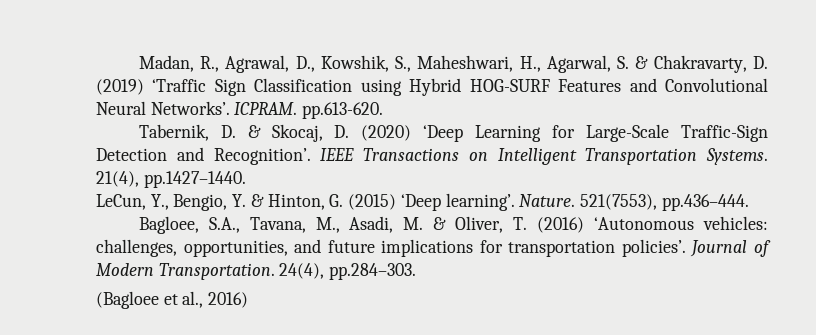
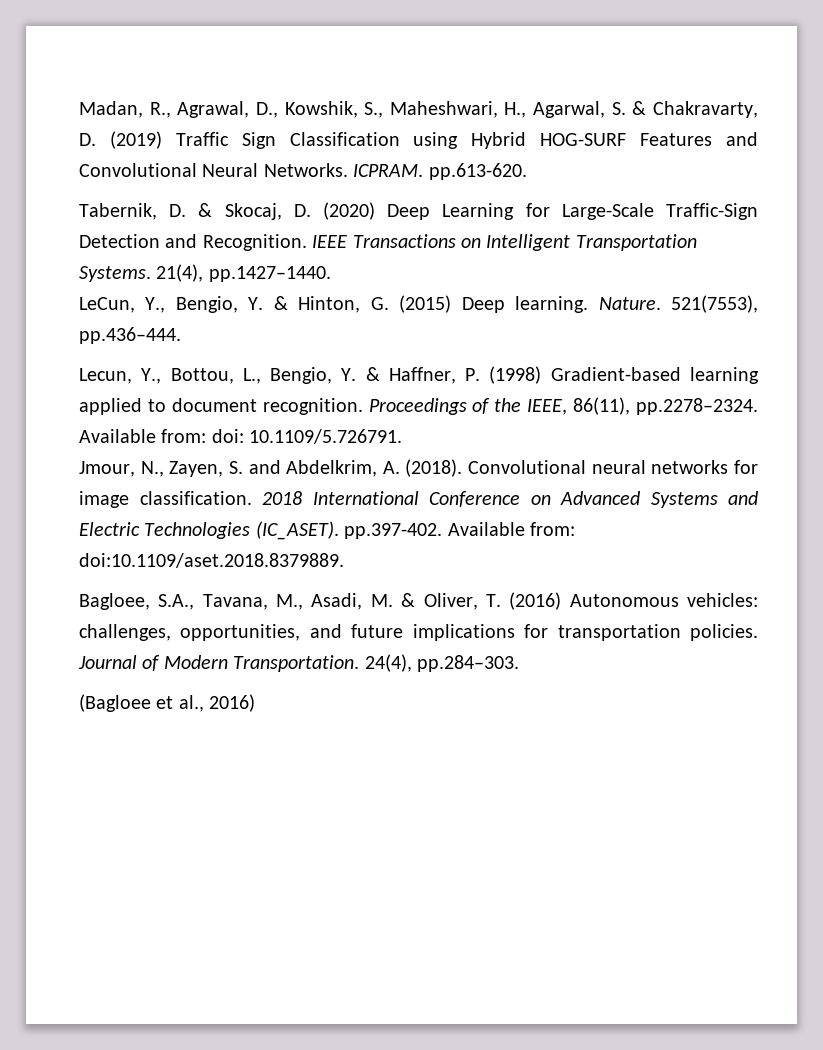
- Madan, R., Agrawal, D., Kowshik, S., Maheshwari, H., Agarwal, S. & Chakravarty, D. (2019) ‘Traffic Sign Classification using Hybrid HOG-SURF Features and Convolutional Neural Networks’.
+ Madan, R., Agrawal, D., Kowshik, S., Maheshwari, H., Agarwal, S. & Chakravarty, D. (2019) Traffic Sign Classification using Hybrid HOG-SURF Features and Convolutional Neural Networks.
- Tabernik, D. & Skocaj, D. (2020) ‘Deep Learning for Large-Scale Traffic-Sign Detection and Recognition’.
+ Tabernik, D. & Skocaj, D. (2020) Deep Learning for Large-Scale Traffic-Sign Detection and Recognition.
- LeCun, Y., Bengio, Y. & Hinton, G. (2015) ‘Deep learning’.
+ LeCun, Y., Bengio, Y. & Hinton, G. (2015) Deep learning.
+ Lecun, Y., Bottou, L., Bengio, Y. & Haffner, P. (1998) Gradient-based learning applied to document recognition. Proceedings of the IEEE, 86(11), pp.2278–2324. Available from: doi: 10.1109/5.726791.
+ Jmour, N., Zayen, S. and Abdelkrim, A. (2018). Convolutional neural networks for image classification. 2018 International Conference on Advanced Systems and Electric Technologies (IC_ASET). pp.397-402. Available from: doi:10.1109/aset.2018.8379889.
- Bagloee, S.A., Tavana, M., Asadi, M. & Oliver, T. (2016) ‘Autonomous vehicles: challenges, opportunities, and future implications for transportation policies’.
+ Bagloee, S.A., Tavana, M., Asadi, M. & Oliver, T. (2016) Autonomous vehicles: challenges, opportunities, and future implications for transportation policies.

